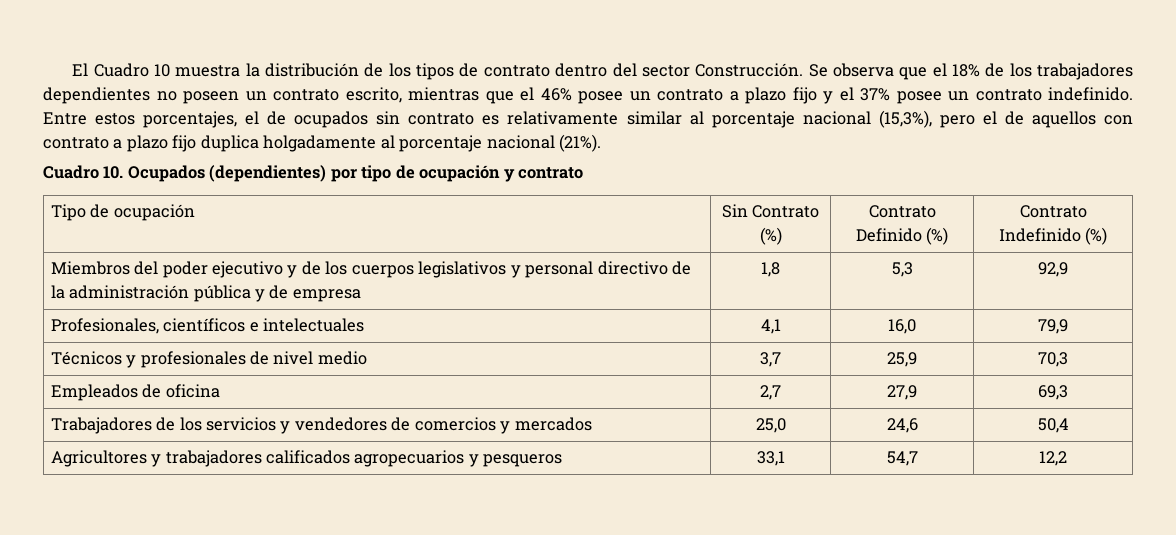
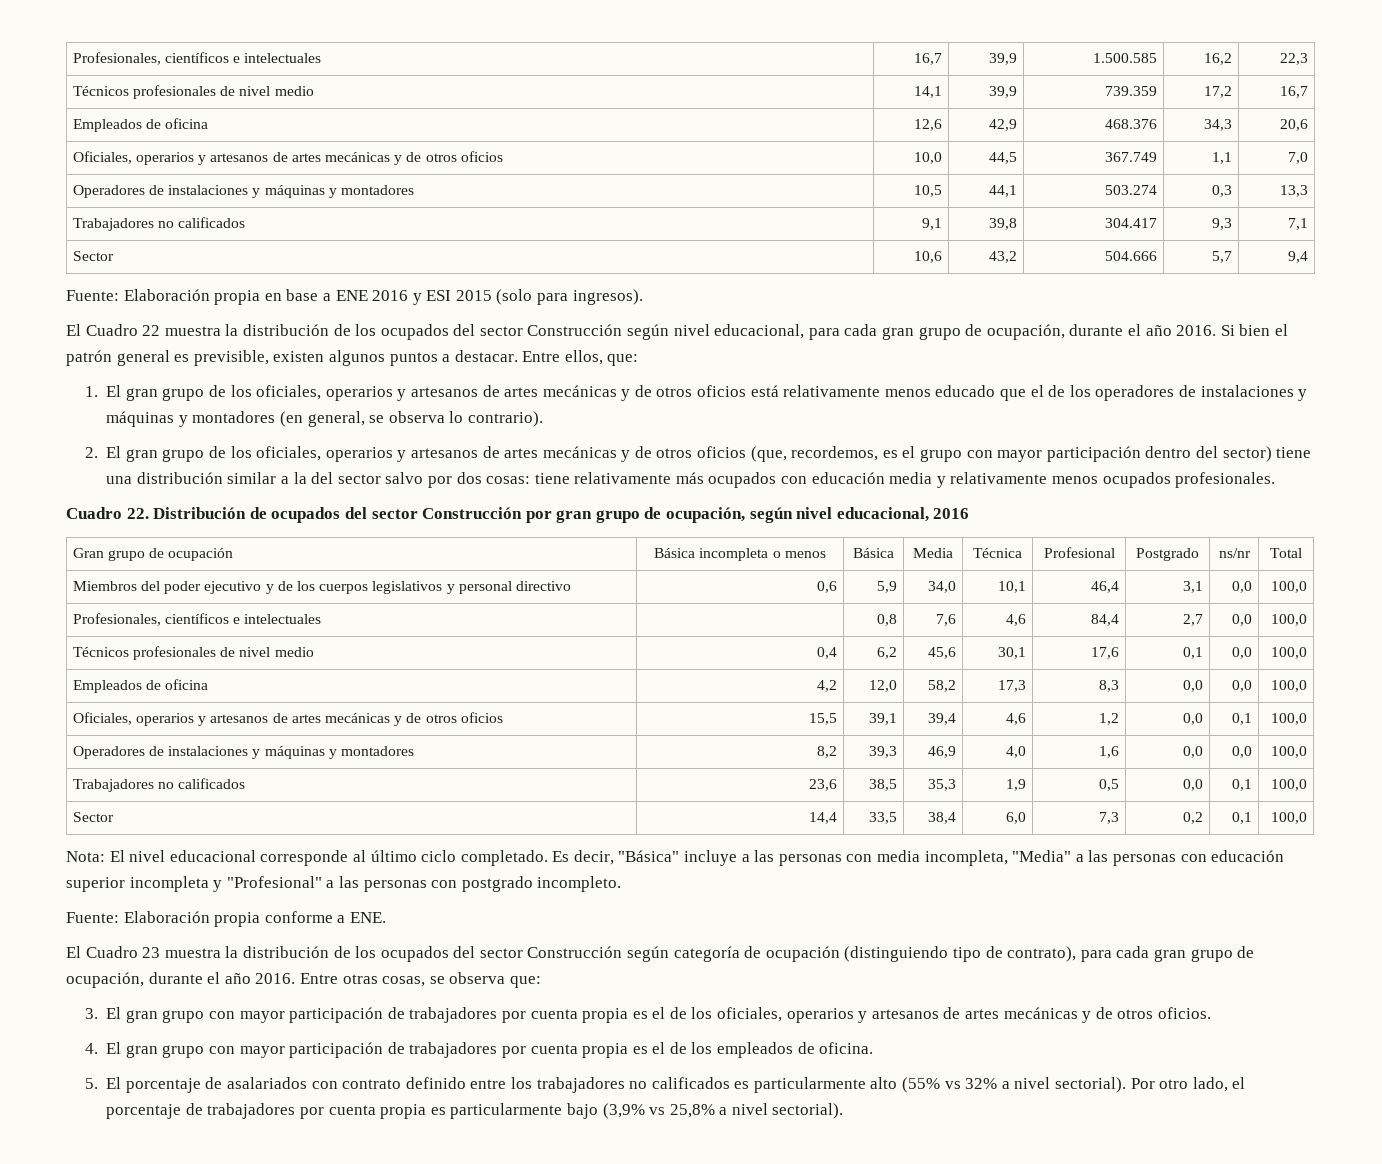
- El Cuadro 10 muestra la distribución de los tipos de contrato dentro del sector Construcción. Se observa que el 18% de los trabajadores dependientes no poseen un contrato escrito, mientras que el 46% posee un contrato a plazo fijo y el 37% posee un contrato indefinido. Entre estos porcentajes, el de ocupados sin contrato es relativamente similar al porcentaje nacional (15,3%), pero el de aquellos con contrato a plazo fijo duplica holgadamente al porcentaje nacional (21%).
- Cuadro 10. Ocupados (dependientes) por tipo de ocupación y contrato
- Tipo de ocupación | Sin Contrato (%) | Contrato Definido (%) | Contrato Indefinido (%)
+ Profesionales, científicos e intelectuales | 16,7 | 39,9 | 1.500.585 | 16,2 | 22,3
+ Técnicos profesionales de nivel medio | 14,1 | 39,9 | 739.359 | 17,2 | 16,7
+ Empleados de oficina | 12,6 | 42,9 | 468.376 | 34,3 | 20,6
+ Oficiales, operarios y artesanos de artes mecánicas y de otros oficios | 10,0 | 44,5 | 367.749 | 1,1 | 7,0
+ Operadores de instalaciones y máquinas y montadores | 10,5 | 44,1 | 503.274 | 0,3 | 13,3
+ Trabajadores no calificados | 9,1 | 39,8 | 304.417 | 9,3 | 7,1
+ Sector | 10,6 | 43,2 | 504.666 | 5,7 | 9,4
+ Fuente: Elaboración propia en base a ENE 2016 y ESI 2015 (solo para ingresos).
+ El Cuadro 22 muestra la distribución de los ocupados del sector Construcción según nivel educacional, para cada gran grupo de ocupación, durante el año 2016. Si bien el patrón general es previsible, existen algunos puntos a destacar. Entre ellos, que:
+ 1. El gran grupo de los oficiales, operarios y artesanos de artes mecánicas y de otros oficios está relativamente menos educado que el de los operadores de instalaciones y máquinas y montadores (en general, se observa lo contrario).
+ 2. El gran grupo de los oficiales, operarios y artesanos de artes mecánicas y de otros oficios (que, recordemos, es el grupo con mayor participación dentro del sector) tiene una distribución similar a la del sector salvo por dos cosas: tiene relativamente más ocupados con educación media y relativamente menos ocupados profesionales.
+ Cuadro 22. Distribución de ocupados del sector Construcción por gran grupo de ocupación, según nivel educacional, 2016
+ Gran grupo de ocupación | Básica incompleta o menos | Básica | Media | Técnica | Profesional | Postgrado | ns/nr | Total
- Miembros del poder ejecutivo y de los cuerpos legislativos y personal directivo de la administración pública y de empresa | 1,8 | 5,3 | 92,9
- Profesionales, científicos e intelectuales | 4,1 | 16,0 | 79,9
- Técnicos y profesionales de nivel medio | 3,7 | 25,9 | 70,3
- Empleados de oficina | 2,7 | 27,9 | 69,3
- Trabajadores de los servicios y vendedores de comercios y mercados | 25,0 | 24,6 | 50,4
- Agricultores y trabajadores calificados agropecuarios y pesqueros | 33,1 | 54,7 | 12,2
+ Miembros del poder ejecutivo y de los cuerpos legislativos y personal directivo | 0,6 | 5,9 | 34,0 | 10,1 | 46,4 | 3,1 | 0,0 | 100,0
+ Profesionales, científicos e intelectuales | | 0,8 | 7,6 | 4,6 | 84,4 | 2,7 | 0,0 | 100,0
+ Técnicos profesionales de nivel medio | 0,4 | 6,2 | 45,6 | 30,1 | 17,6 | 0,1 | 0,0 | 100,0
+ Empleados de oficina | 4,2 | 12,0 | 58,2 | 17,3 | 8,3 | 0,0 | 0,0 | 100,0
+ Oficiales, operarios y artesanos de artes mecánicas y de otros oficios | 15,5 | 39,1 | 39,4 | 4,6 | 1,2 | 0,0 | 0,1 | 100,0
+ Operadores de instalaciones y máquinas y montadores | 8,2 | 39,3 | 46,9 | 4,0 | 1,6 | 0,0 | 0,0 | 100,0
+ Trabajadores no calificados | 23,6 | 38,5 | 35,3 | 1,9 | 0,5 | 0,0 | 0,1 | 100,0
+ Sector | 14,4 | 33,5 | 38,4 | 6,0 | 7,3 | 0,2 | 0,1 | 100,0
+ Nota: El nivel educacional corresponde al último ciclo completado. Es decir, "Básica" incluye a las personas con media incompleta, "Media" a las personas con educación superior incompleta y "Profesional" a las personas con postgrado incompleto.
+ Fuente: Elaboración propia conforme a ENE.
+ El Cuadro 23 muestra la distribución de los ocupados del sector Construcción según categoría de ocupación (distinguiendo tipo de contrato), para cada gran grupo de ocupación, durante el año 2016. Entre otras cosas, se observa que:
+ 3. El gran grupo con mayor participación de trabajadores por cuenta propia es el de los oficiales, operarios y artesanos de artes mecánicas y de otros oficios.
+ 4. El gran grupo con mayor participación de trabajadores por cuenta propia es el de los empleados de oficina.
+ 5. El porcentaje de asalariados con contrato definido entre los trabajadores no calificados es particularmente alto (55% vs 32% a nivel sectorial). Por otro lado, el porcentaje de trabajadores por cuenta propia es particularmente bajo (3,9% vs 25,8% a nivel sectorial).

